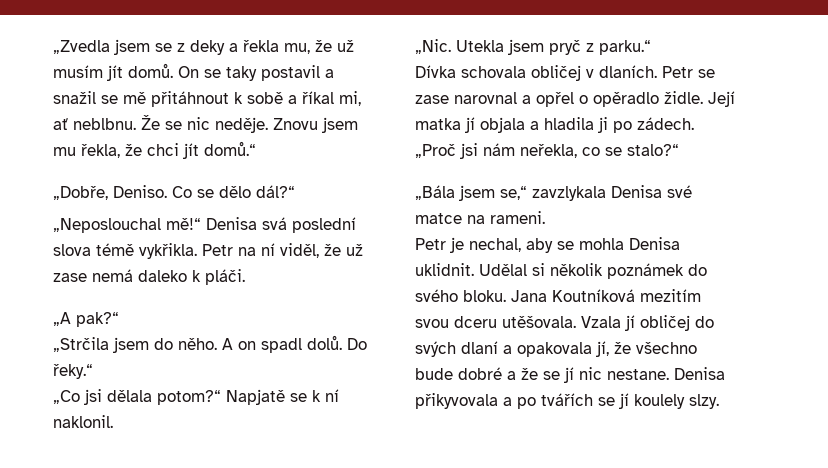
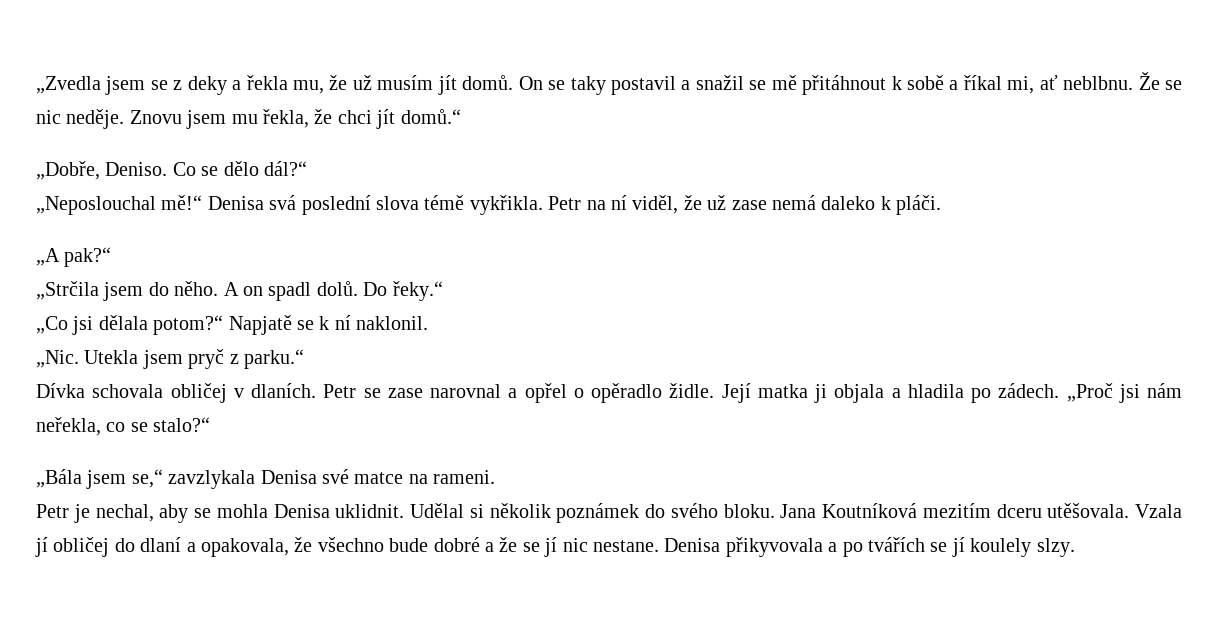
- Její matka jí objala a hladila ji po zádech.
+ Její matka ji objala a hladila po zádech.
- Jana Koutníková mezitím svou dceru utěšovala.
+ Jana Koutníková mezitím dceru utěšovala.
- Vzala jí obličej do svých dlaní a opakovala jí, že všechno bude dobré a že se jí nic nestane.
+ Vzala jí obličej do dlaní a opakovala, že všechno bude dobré a že se jí nic nestane.

